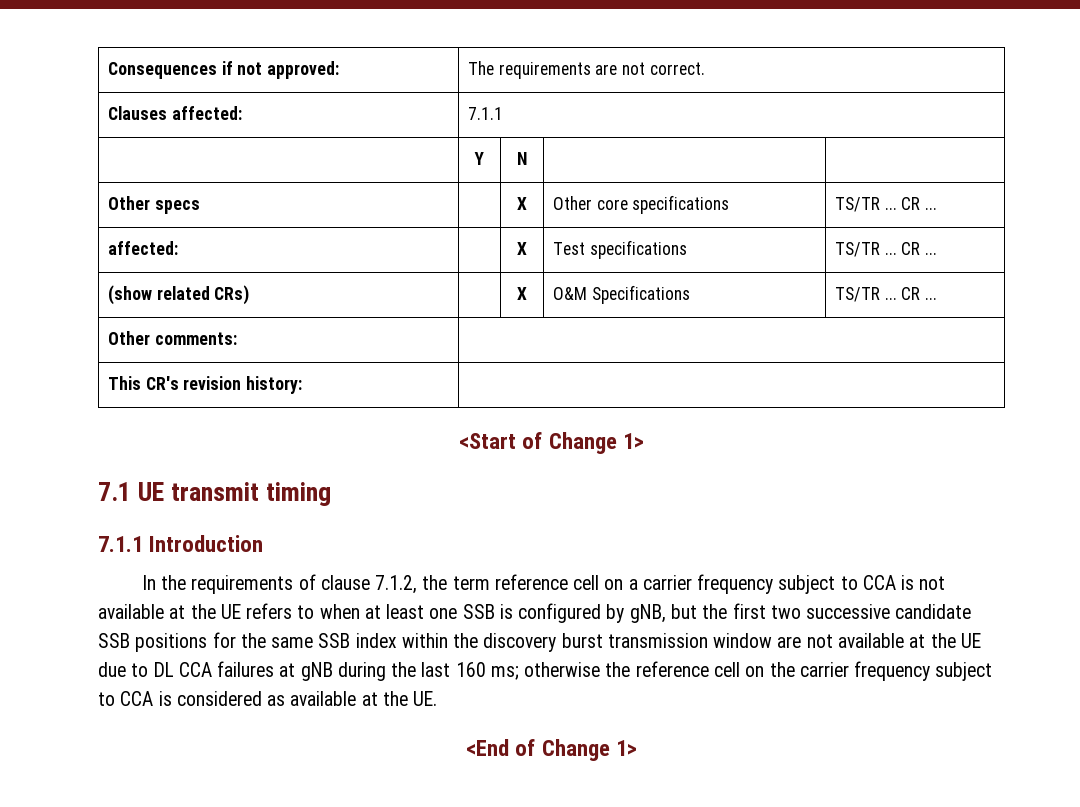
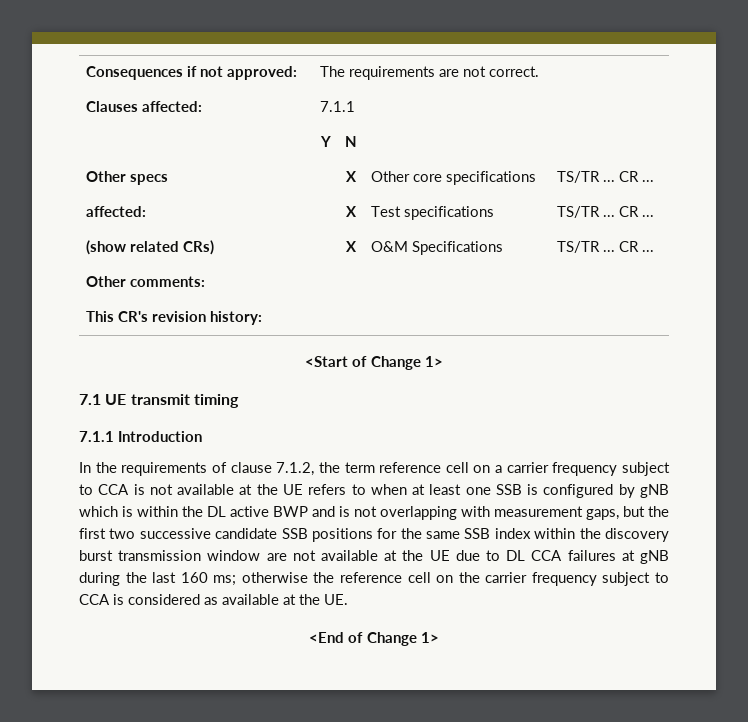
- In the requirements of clause 7.1.2, the term reference cell on a carrier frequency subject to CCA is not available at the UE refers to when at least one SSB is configured by gNB, but the first two successive candidate SSB positions for the same SSB index within the discovery burst transmission window are not available at the UE due to DL CCA failures at gNB during the last 160 ms;
+ In the requirements of clause 7.1.2, the term reference cell on a carrier frequency subject to CCA is not available at the UE refers to when at least one SSB is configured by gNB which is within the DL active BWP and is not overlapping with measurement gaps, but the first two successive candidate SSB positions for the same SSB index within the discovery burst transmission window are not available at the UE due to DL CCA failures at gNB during the last 160 ms;

